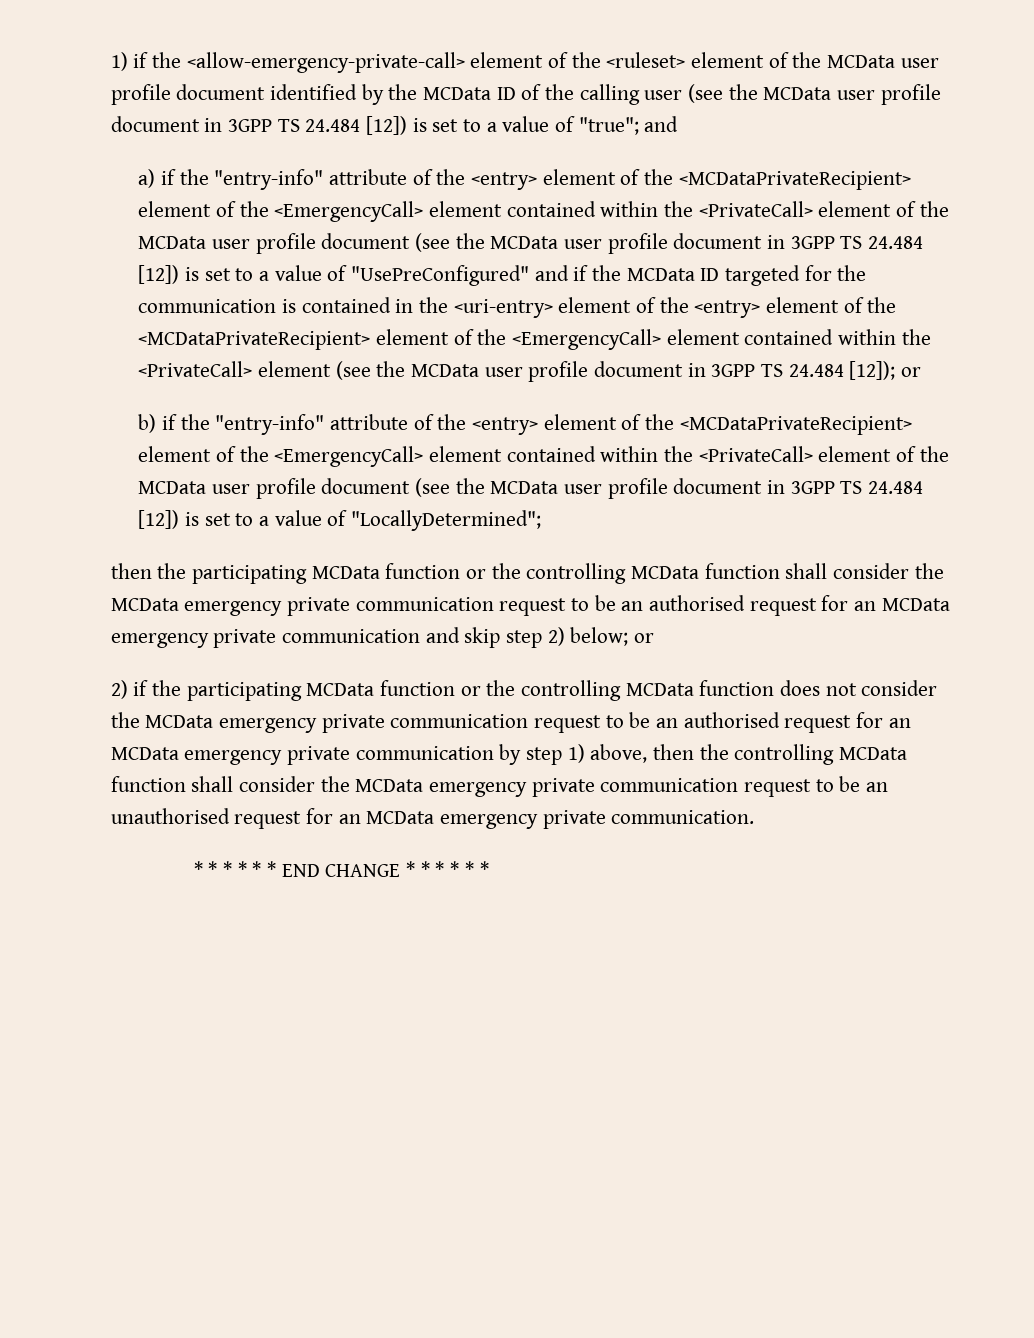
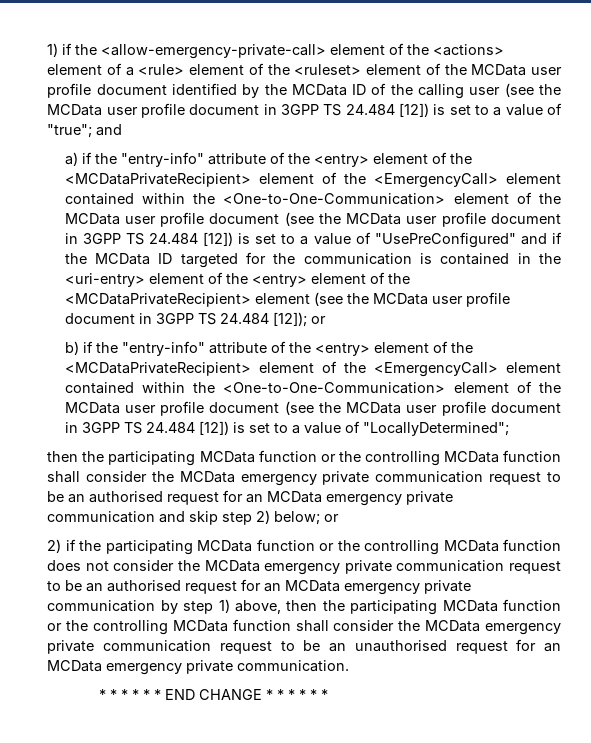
- 1) if the <allow-emergency-private-call> element of the <ruleset> element of the MCData user profile document identified by the MCData ID of the calling user (see the MCData user profile document in 3GPP TS 24.484 [12]) is set to a value of "true"; and
+ 1) if the <allow-emergency-private-call> element of the <actions> element of a <rule> element of the <ruleset> element of the MCData user profile document identified by the MCData ID of the calling user (see the MCData user profile document in 3GPP TS 24.484 [12]) is set to a value of "true"; and
- a) if the "entry-info" attribute of the <entry> element of the <MCDataPrivateRecipient> element of the <EmergencyCall> element contained within the <PrivateCall> element of the MCData user profile document (see the MCData user profile document in 3GPP TS 24.484 [12]) is set to a value of "UsePreConfigured" and if the MCData ID targeted for the communication is contained in the <uri-entry> element of the <entry> element of the <MCDataPrivateRecipient> element of the <EmergencyCall> element contained within the <PrivateCall> element (see the MCData user profile document in 3GPP TS 24.484 [12]);
+ a) if the "entry-info" attribute of the <entry> element of the <MCDataPrivateRecipient> element of the <EmergencyCall> element contained within the <One-to-One-Communication> element of the MCData user profile document (see the MCData user profile document in 3GPP TS 24.484 [12]) is set to a value of "UsePreConfigured" and if the MCData ID targeted for the communication is contained in the <uri-entry> element of the <entry> element of the <MCDataPrivateRecipient> element (see the MCData user profile document in 3GPP TS 24.484 [12]);
- b) if the "entry-info" attribute of the <entry> element of the <MCDataPrivateRecipient> element of the <EmergencyCall> element contained within the <PrivateCall> element of the MCData user profile document (see the MCData user profile document in 3GPP TS 24.484 [12]) is set to a value of "LocallyDetermined";
+ b) if the "entry-info" attribute of the <entry> element of the <MCDataPrivateRecipient> element of the <EmergencyCall> element contained within the <One-to-One-Communication> element of the MCData user profile document (see the MCData user profile document in 3GPP TS 24.484 [12]) is set to a value of "LocallyDetermined";
- 2) if the participating MCData function or the controlling MCData function does not consider the MCData emergency private communication request to be an authorised request for an MCData emergency private communication by step 1) above, then the controlling MCData function shall consider the MCData emergency private communication request to be an unauthorised request for an MCData emergency private communication.
+ 2) if the participating MCData function or the controlling MCData function does not consider the MCData emergency private communication request to be an authorised request for an MCData emergency private communication by step 1) above, then the participating MCData function or the controlling MCData function shall consider the MCData emergency private communication request to be an unauthorised request for an MCData emergency private communication.

